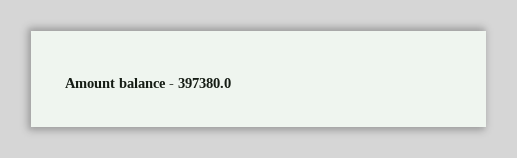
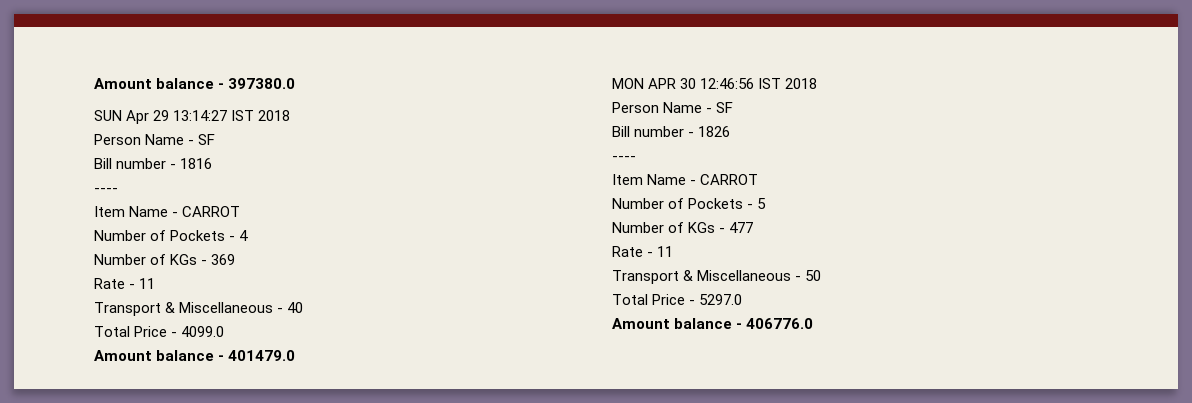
+ SUN Apr 29 13:14:27 IST 2018
+ Person Name - SF
+ Bill number - 1816
+ ----
+ Item Name - CARROT
+ Number of Pockets - 4
+ Number of KGs - 369
+ Rate - 11
+ Transport & Miscellaneous - 40
+ Total Price - 4099.0
+ Amount balance - 401479.0
+ MON APR 30 12:46:56 IST 2018
+ Person Name - SF
+ Bill number - 1826
+ ----
+ Item Name - CARROT
+ Number of Pockets - 5
+ Number of KGs - 477
+ Rate - 11
+ Transport & Miscellaneous - 50
+ Total Price - 5297.0
+ Amount balance - 406776.0

